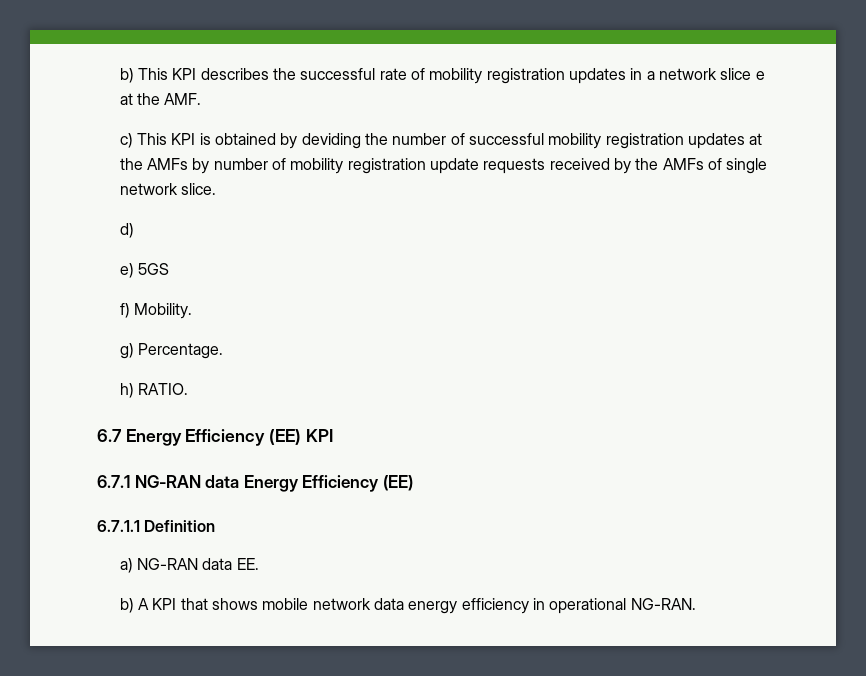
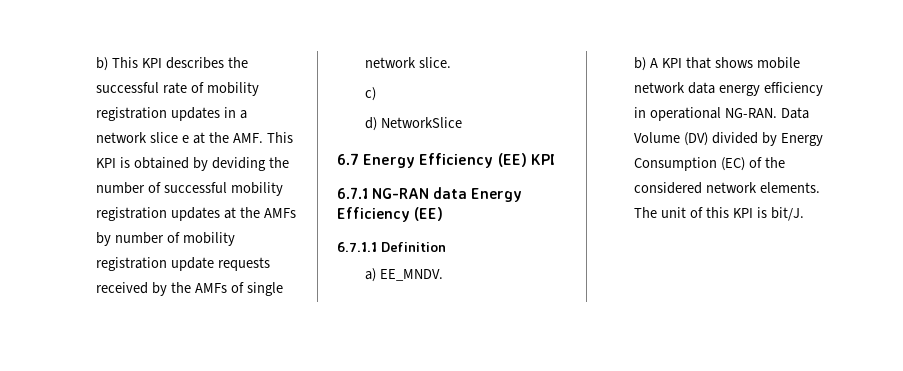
- b) This KPI describes the successful rate of mobility registration updates in a network slice e at the AMF.
- c) This KPI is obtained by deviding the number of successful mobility registration updates at the AMFs by number of mobility registration update requests received by the AMFs of single network slice.
+ b) This KPI describes the successful rate of mobility registration updates in a network slice e at the AMF. This KPI is obtained by deviding the number of successful mobility registration updates at the AMFs by number of mobility registration update requests received by the AMFs of single network slice.
+ c)
- d)
- e) 5GS
- f) Mobility.
- g) Percentage.
- h) RATIO.
+ d) NetworkSlice
- a) NG-RAN data EE.
+ a) EE_MNDV.
+ Data Volume (DV) divided by Energy Consumption (EC) of the considered network elements. The unit of this KPI is bit/J.

